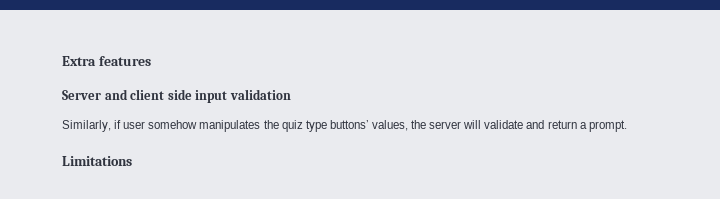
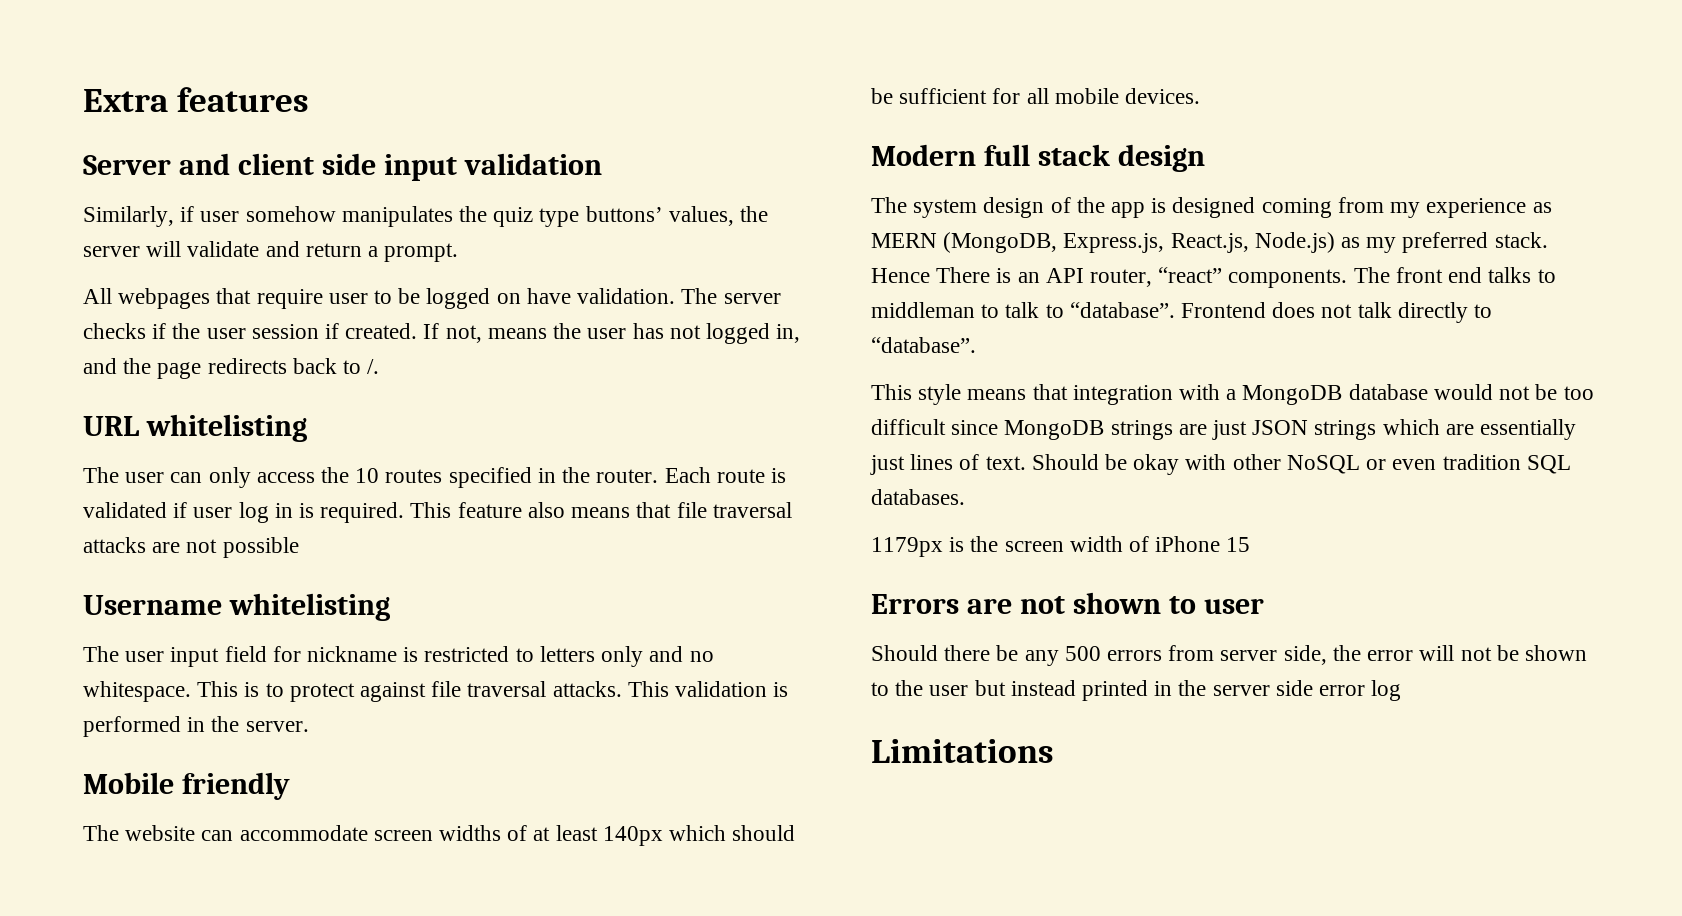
+ All webpages that require user to be logged on have validation. The server checks if the user session if created. If not, means the user has not logged in, and the page redirects back to /.
+ URL whitelisting
+ The user can only access the 10 routes specified in the router. Each route is validated if user log in is required. This feature also means that file traversal attacks are not possible
+ Username whitelisting
+ The user input field for nickname is restricted to letters only and no whitespace. This is to protect against file traversal attacks. This validation is performed in the server.
+ Mobile friendly
+ The website can accommodate screen widths of at least 140px which should be sufficient for all mobile devices.
+ Modern full stack design
+ The system design of the app is designed coming from my experience as MERN (MongoDB, Express.js, React.js, Node.js) as my preferred stack. Hence There is an API router, “react” components. The front end talks to middleman to talk to “database”. Frontend does not talk directly to “database”.
+ This style means that integration with a MongoDB database would not be too difficult since MongoDB strings are just JSON strings which are essentially just lines of text. Should be okay with other NoSQL or even tradition SQL databases.
+ 1179px is the screen width of iPhone 15
+ Errors are not shown to user
+ Should there be any 500 errors from server side, the error will not be shown to the user but instead printed in the server side error log

